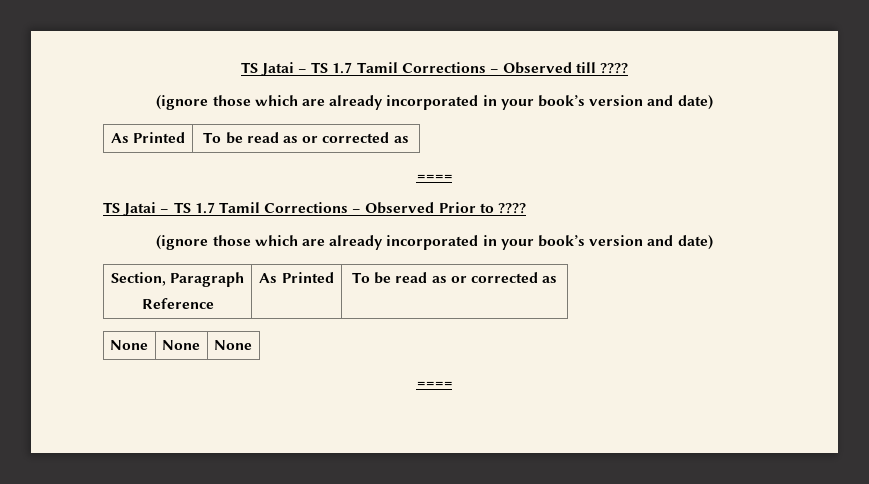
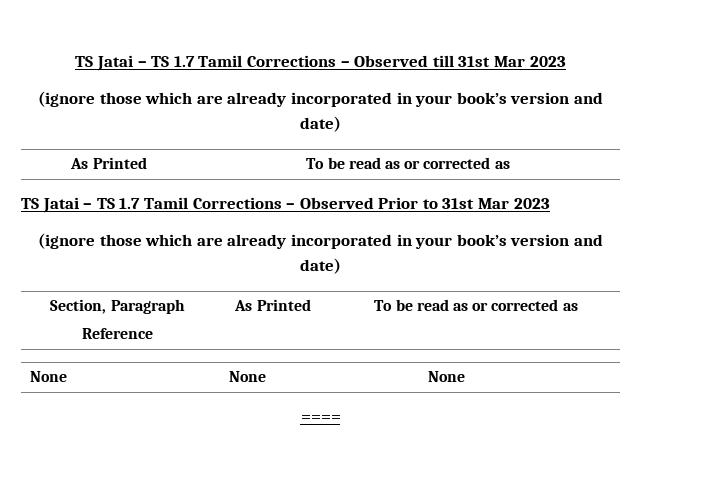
- TS Jatai – TS 1.7 Tamil Corrections – Observed till ????
+ TS Jatai – TS 1.7 Tamil Corrections – Observed till 31st Mar 2023
  (ignore those which are already incorporated in your book’s version and date)
  As Printed | To be read as or corrected as
- ====
- TS Jatai – TS 1.7 Tamil Corrections – Observed Prior to ????
+ TS Jatai – TS 1.7 Tamil Corrections – Observed Prior to 31st Mar 2023

